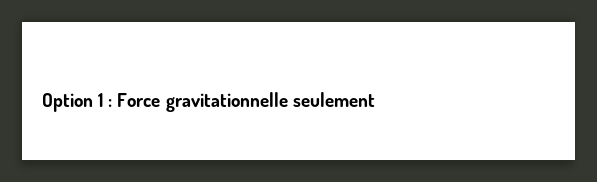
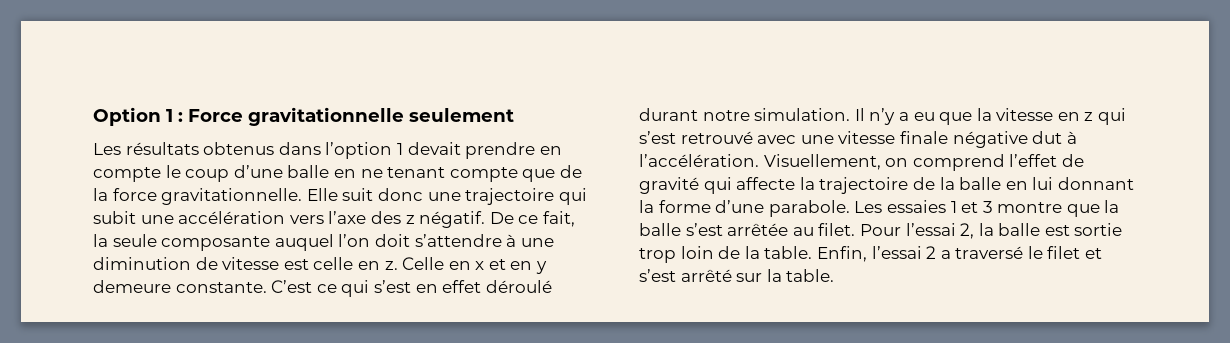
+ Les résultats obtenus dans l’option 1 devait prendre en compte le coup d’une balle en ne tenant compte que de la force gravitationnelle. Elle suit donc une trajectoire qui subit une accélération vers l’axe des z négatif. De ce fait, la seule composante auquel l’on doit s’attendre à une diminution de vitesse est celle en z. Celle en x et en y demeure constante. C’est ce qui s’est en effet déroulé durant notre simulation. Il n’y a eu que la vitesse en z qui s’est retrouvé avec une vitesse finale négative dut à l’accélération. Visuellement, on comprend l’effet de gravité qui affecte la trajectoire de la balle en lui donnant la forme d’une parabole. Les essaies 1 et 3 montre que la balle s’est arrêtée au filet. Pour l’essai 2, la balle est sortie trop loin de la table. Enfin, l’essai 2 a traversé le filet et s’est arrêté sur la table.

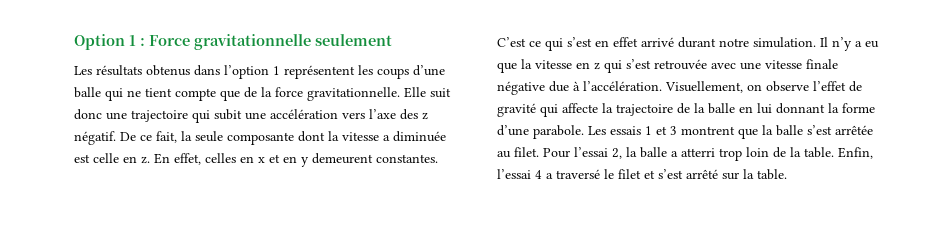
- Les résultats obtenus dans l’option 1 devait prendre en compte le coup d’une balle en ne tenant compte que de la force gravitationnelle.
+ Les résultats obtenus dans l’option 1 représentent les coups d’une balle qui ne tient compte que de la force gravitationnelle.
- De ce fait, la seule composante auquel l’on doit s’attendre à une diminution de vitesse est celle en z.
+ De ce fait, la seule composante dont la vitesse a diminuée est celle en z.
- Celle en x et en y demeure constante.
+ En effet, celles en x et en y demeurent constantes.
- C’est ce qui s’est en effet déroulé durant notre simulation.
+ C’est ce qui s’est en effet arrivé durant notre simulation.
- Il n’y a eu que la vitesse en z qui s’est retrouvé avec une vitesse finale négative dut à l’accélération.
+ Il n’y a eu que la vitesse en z qui s’est retrouvée avec une vitesse finale négative due à l’accélération.
- Visuellement, on comprend l’effet de gravité qui affecte la trajectoire de la balle en lui donnant la forme d’une parabole.
+ Visuellement, on observe l’effet de gravité qui affecte la trajectoire de la balle en lui donnant la forme d’une parabole.
- Les essaies 1 et 3 montre que la balle s’est arrêtée au filet.
+ Les essais 1 et 3 montrent que la balle s’est arrêtée au filet.
- Pour l’essai 2, la balle est sortie trop loin de la table.
+ Pour l’essai 2, la balle a atterri trop loin de la table.
- Enfin, l’essai 2 a traversé le filet et s’est arrêté sur la table.
+ Enfin, l’essai 4 a traversé le filet et s’est arrêté sur la table.

